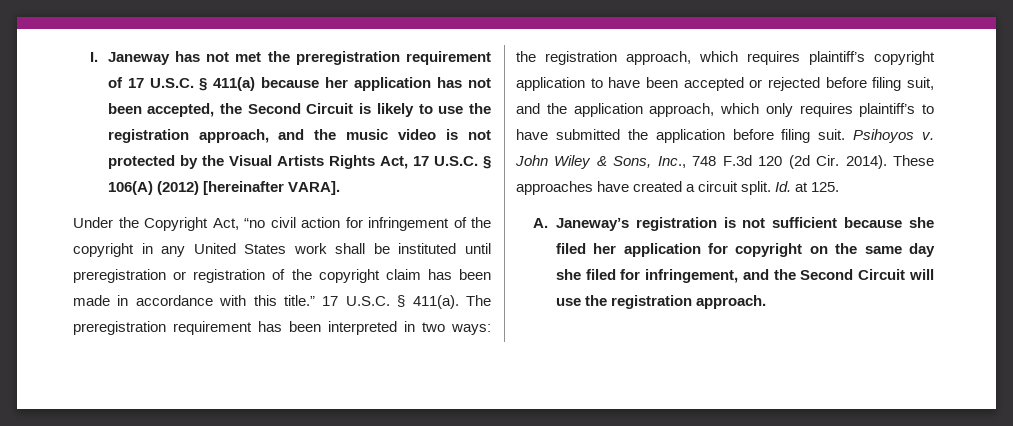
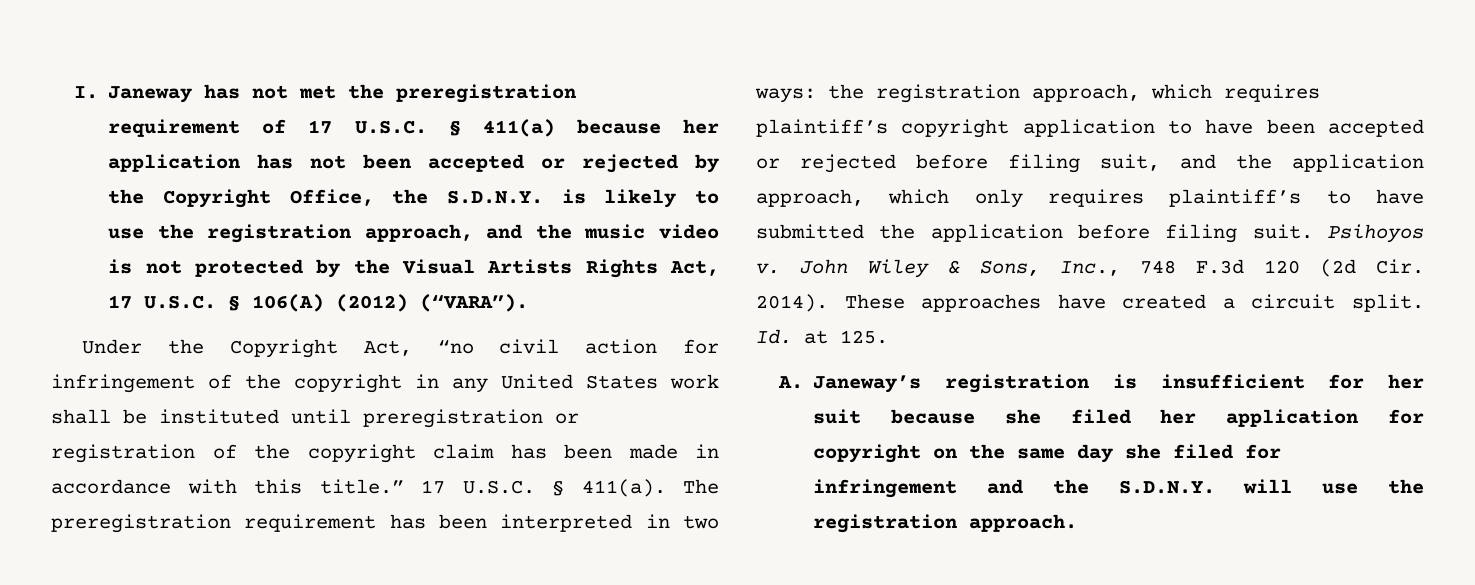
- I. Janeway has not met the preregistration requirement of 17 U.S.C. § 411(a) because her application has not been accepted, the Second Circuit is likely to use the registration approach, and the music video is not protected by the Visual Artists Rights Act, 17 U.S.C. § 106(A) (2012) [hereinafter VARA].
+ I. Janeway has not met the preregistration requirement of 17 U.S.C. § 411(a) because her application has not been accepted or rejected by the Copyright Office, the S.D.N.Y. is likely to use the registration approach, and the music video is not protected by the Visual Artists Rights Act, 17 U.S.C. § 106(A) (2012) (“VARA”).
- A. Janeway’s registration is not sufficient because she filed her application for copyright on the same day she filed for infringement, and the Second Circuit will use the registration approach.
+ A. Janeway’s registration is insufficient for her suit because she filed her application for copyright on the same day she filed for infringement and the S.D.N.Y. will use the registration approach.

